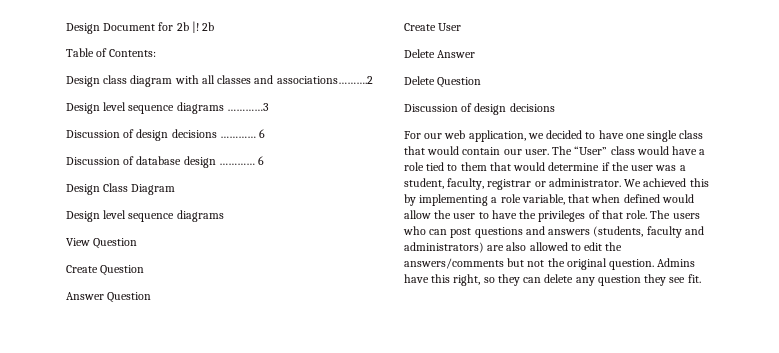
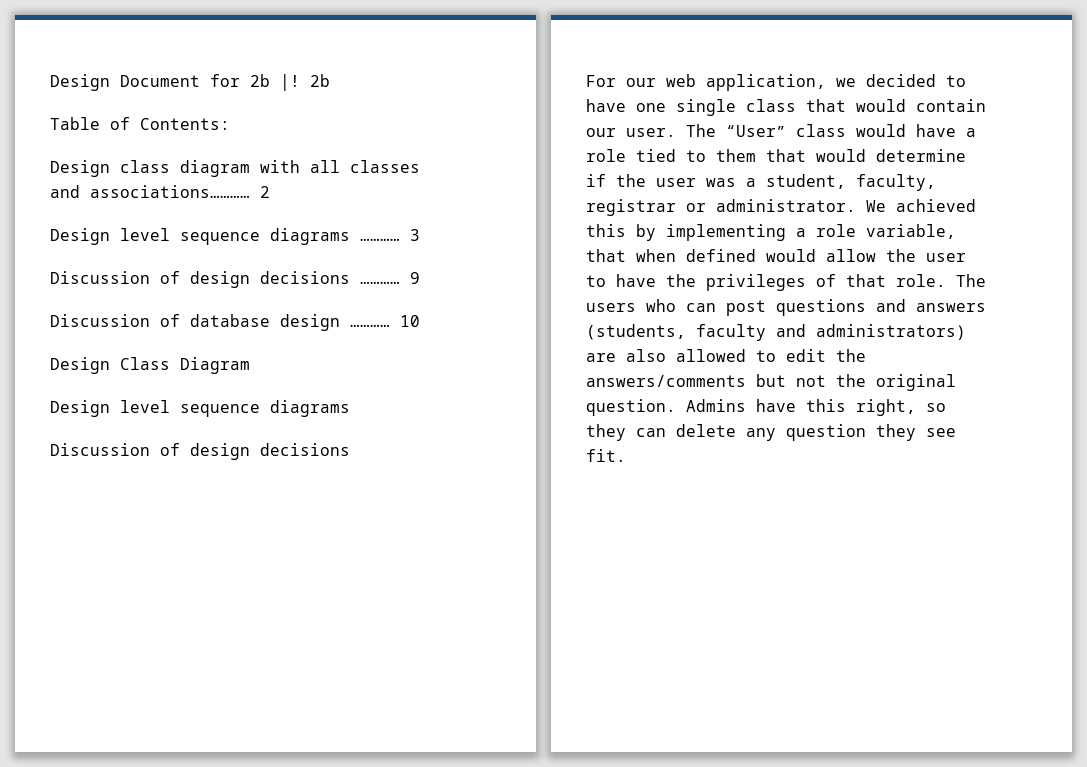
- Design class diagram with all classes and associations……….2
- Design level sequence diagrams …………3
+ Design class diagram with all classes and associations………… 2
+ Design level sequence diagrams ………… 3
- Discussion of design decisions ………… 6
+ Discussion of design decisions ………… 9
- Discussion of database design ………… 6
+ Discussion of database design ………… 10
- View Question
- Create Question
- Answer Question
- Create User
- Delete Answer
- Delete Question

